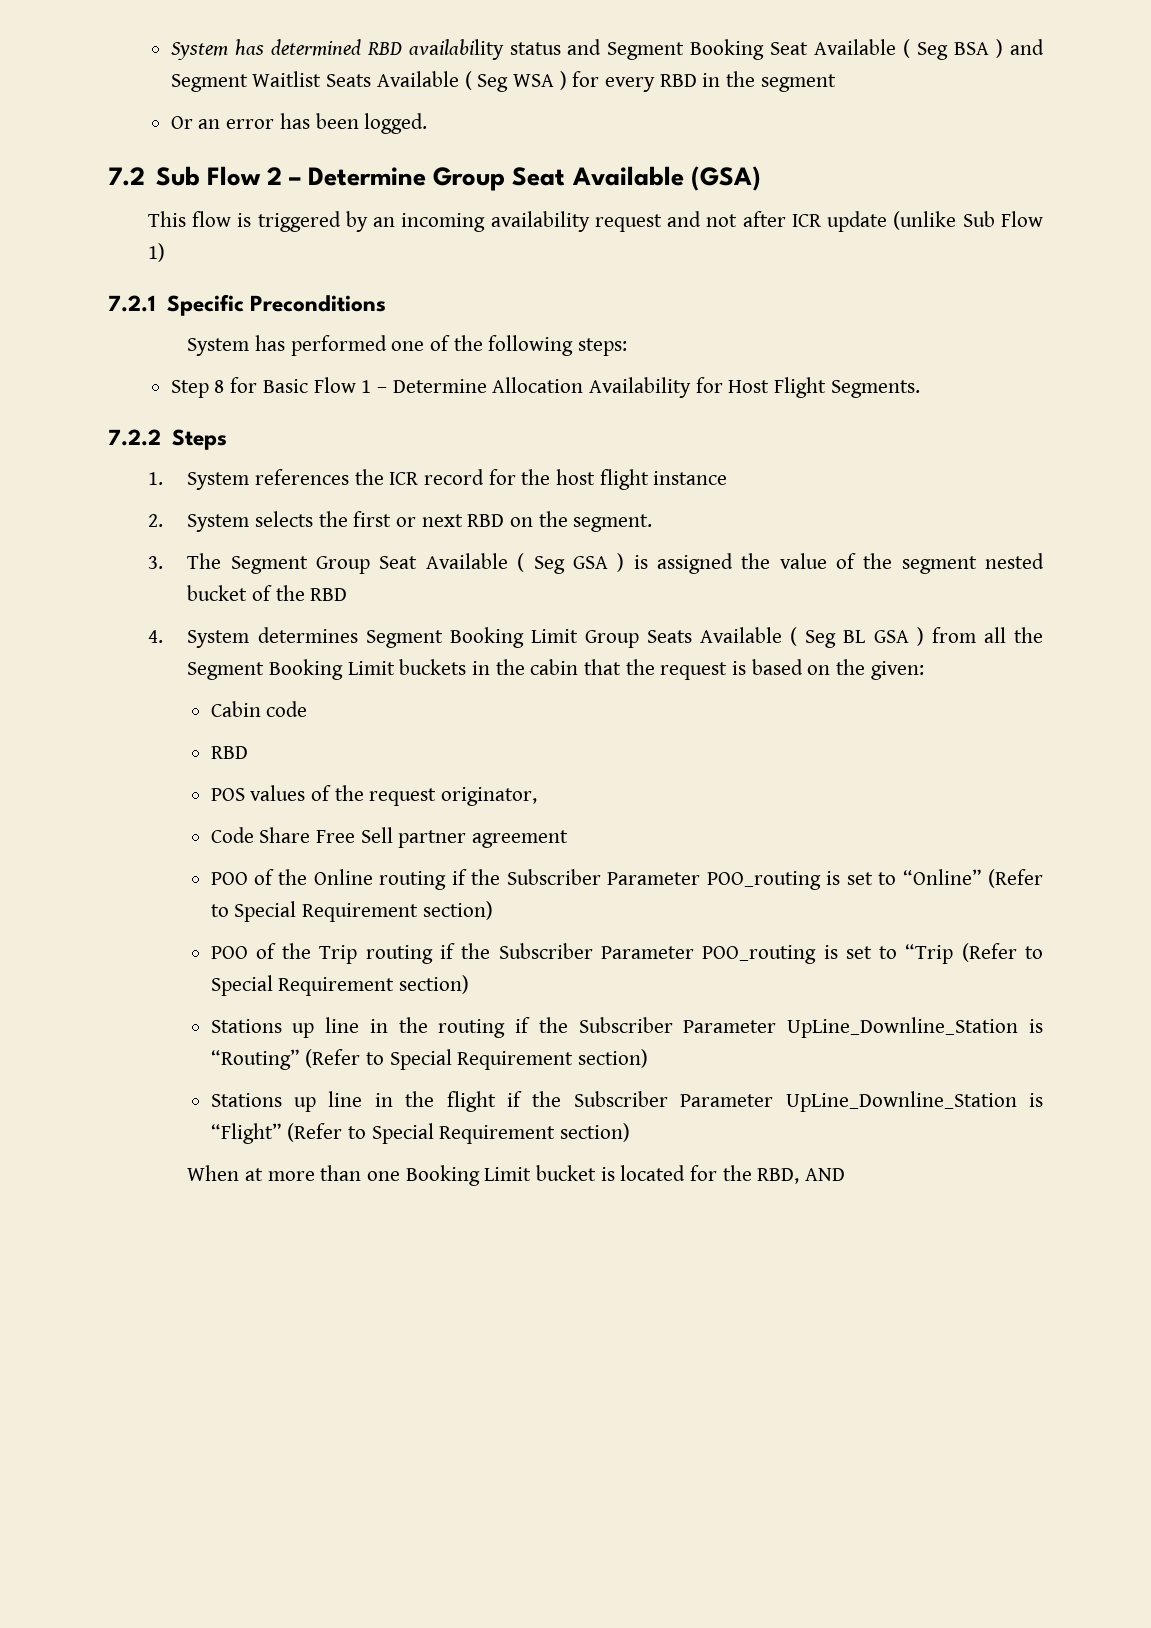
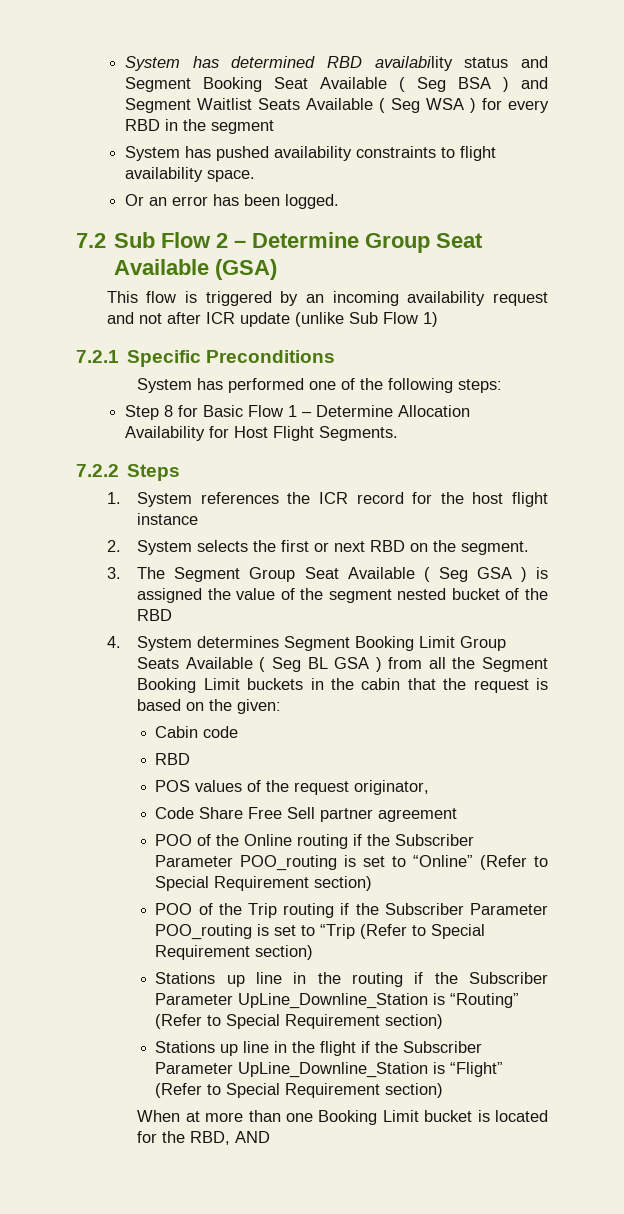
+ System has pushed availability constraints to flight availability space.

